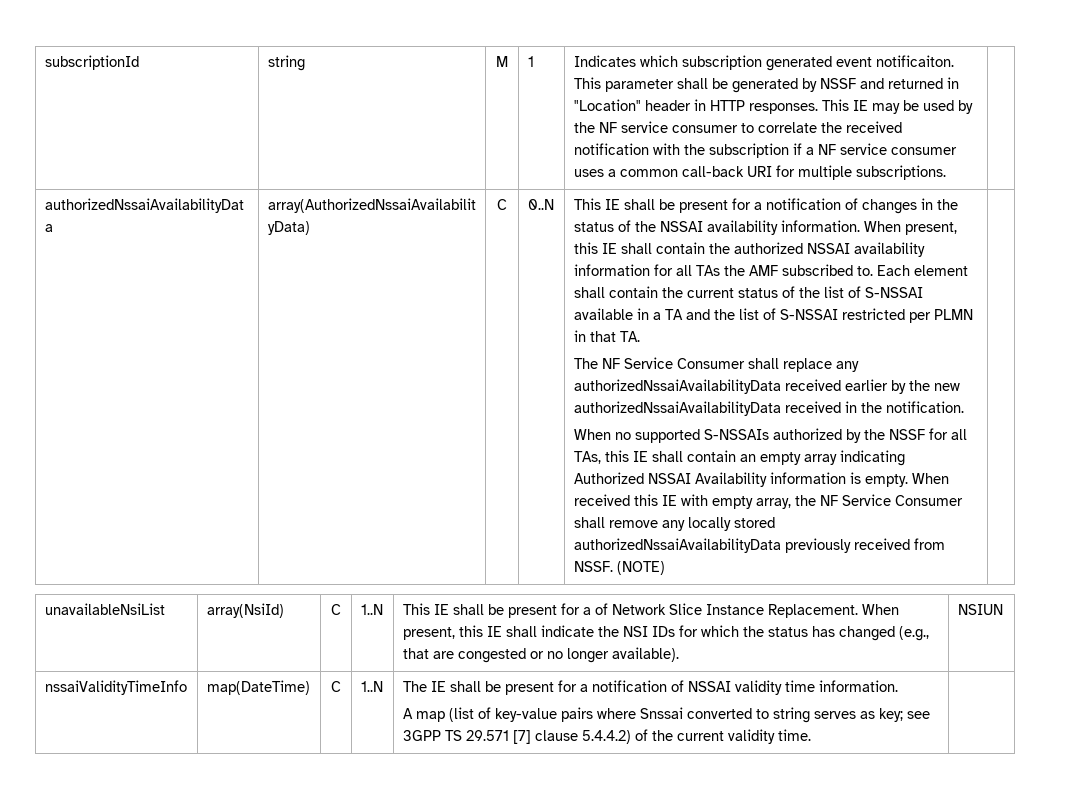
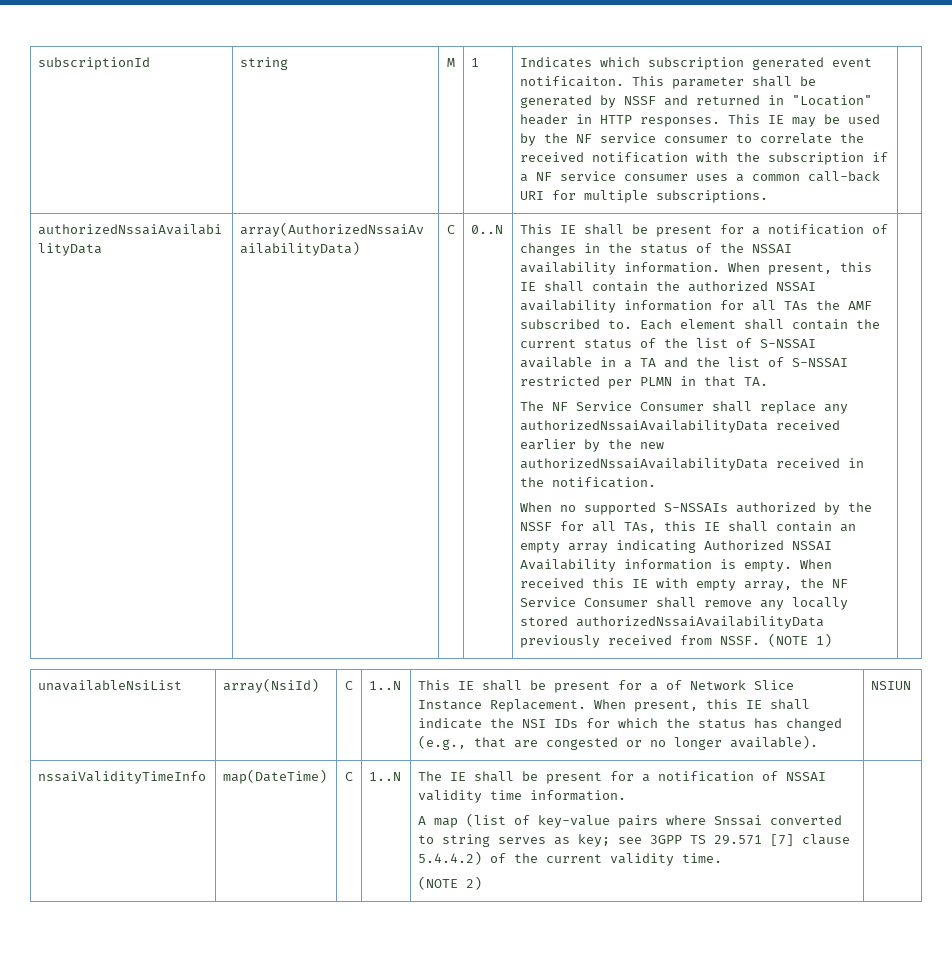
- (NOTE)
+ (NOTE 1)
+ (NOTE 2)

